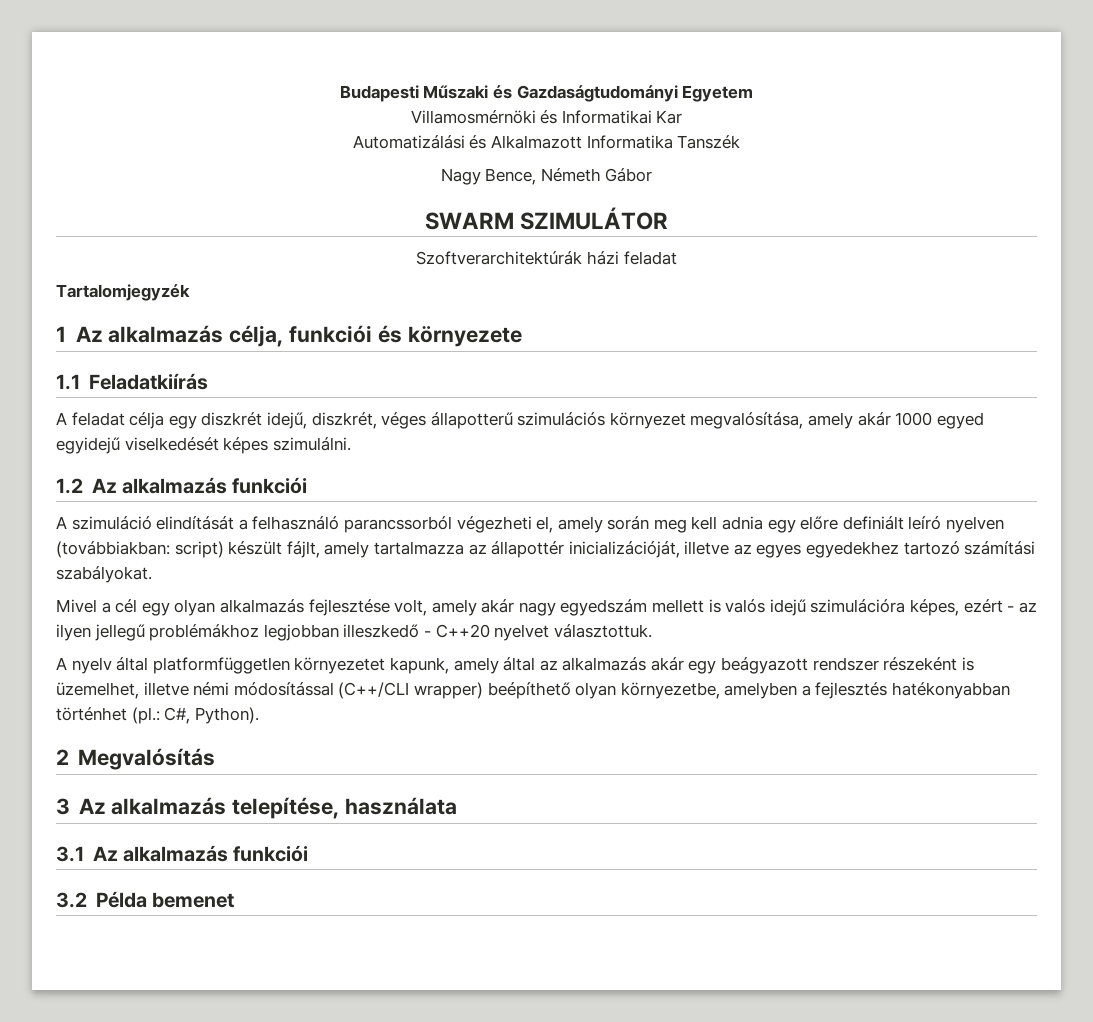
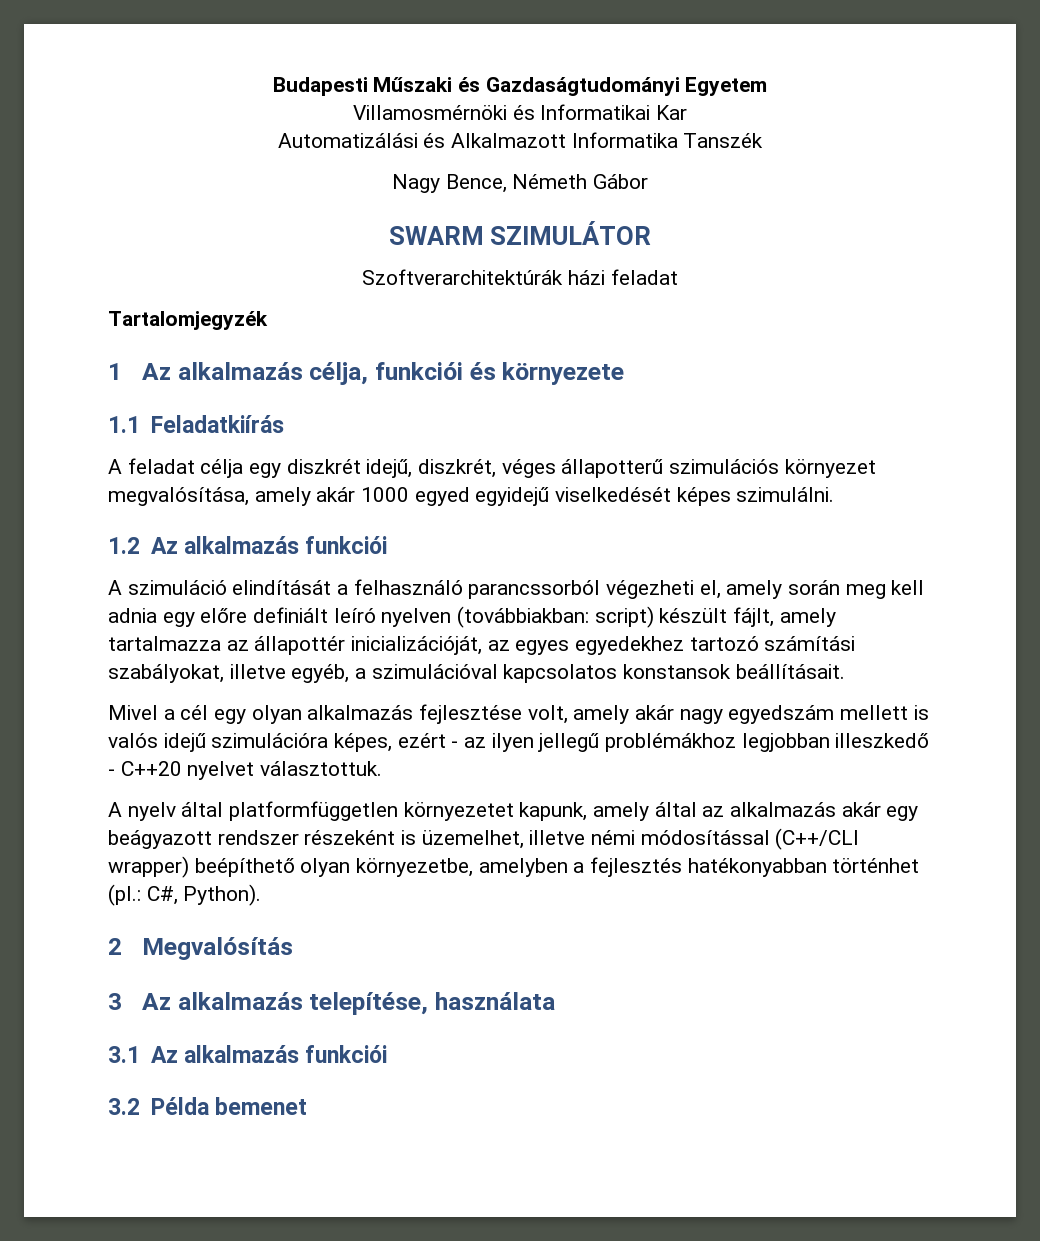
- A szimuláció elindítását a felhasználó parancssorból végezheti el, amely során meg kell adnia egy előre definiált leíró nyelven (továbbiakban: script) készült fájlt, amely tartalmazza az állapottér inicializációját, illetve az egyes egyedekhez tartozó számítási szabályokat.
+ A szimuláció elindítását a felhasználó parancssorból végezheti el, amely során meg kell adnia egy előre definiált leíró nyelven (továbbiakban: script) készült fájlt, amely tartalmazza az állapottér inicializációját, az egyes egyedekhez tartozó számítási szabályokat, illetve egyéb, a szimulációval kapcsolatos konstansok beállításait.

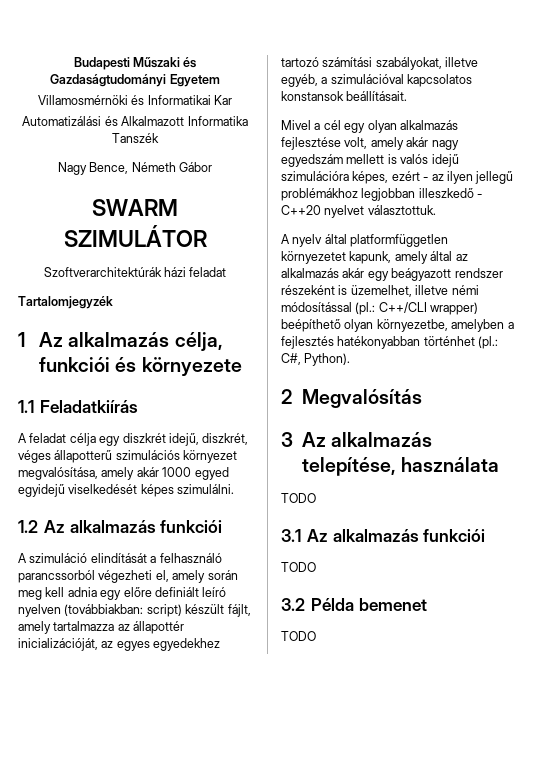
- A nyelv által platformfüggetlen környezetet kapunk, amely által az alkalmazás akár egy beágyazott rendszer részeként is üzemelhet, illetve némi módosítással (C++/CLI wrapper) beépíthető olyan környezetbe, amelyben a fejlesztés hatékonyabban történhet (pl.: C#, Python).
+ A nyelv által platformfüggetlen környezetet kapunk, amely által az alkalmazás akár egy beágyazott rendszer részeként is üzemelhet, illetve némi módosítással (pl.: C++/CLI wrapper) beépíthető olyan környezetbe, amelyben a fejlesztés hatékonyabban történhet (pl.: C#, Python).
  3 Az alkalmazás telepítése, használata
+ TODO
  3.1 Az alkalmazás funkciói
+ TODO
  3.2 Példa bemenet
+ TODO

